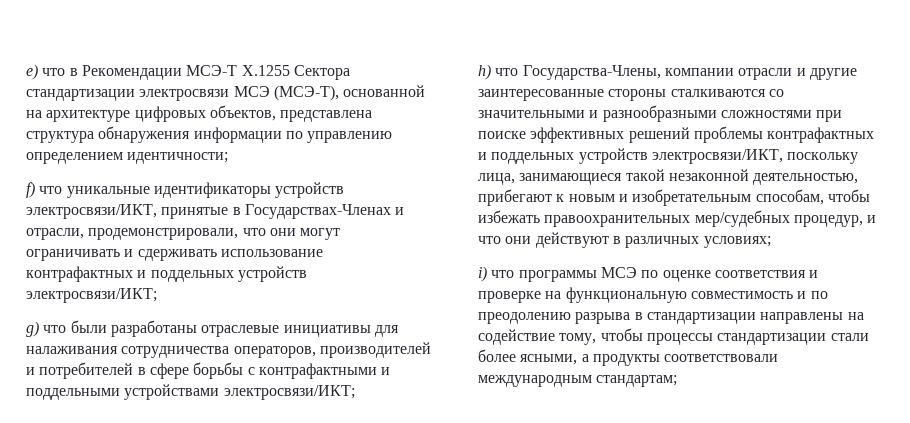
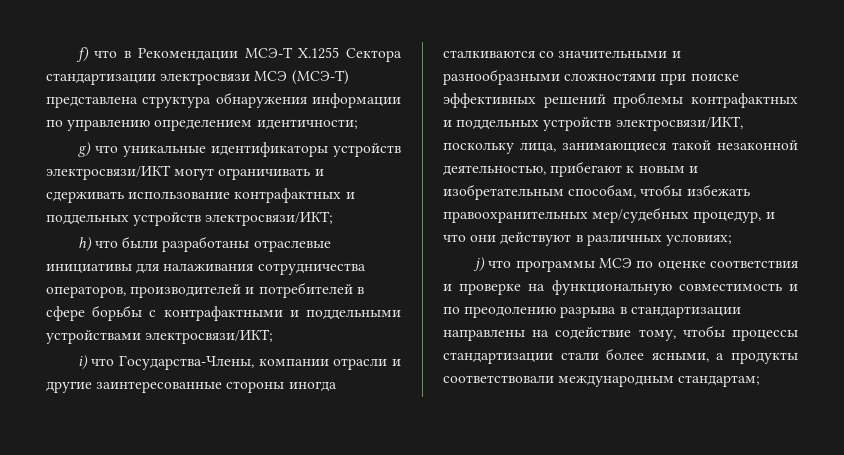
- e) что в Рекомендации МСЭ-Т X.1255 Сектора стандартизации электросвязи МСЭ (МСЭ-Т), основанной на архитектуре цифровых объектов, представлена структура обнаружения информации по управлению определением идентичности;
+ f) что в Рекомендации МСЭ-Т X.1255 Сектора стандартизации электросвязи МСЭ (МСЭ-Т) представлена структура обнаружения информации по управлению определением идентичности;
- f) что уникальные идентификаторы устройств электросвязи/ИКТ, принятые в Государствах-Членах и отрасли, продемонстрировали, что они могут ограничивать и сдерживать использование контрафактных и поддельных устройств электросвязи/ИКТ;
+ g) что уникальные идентификаторы устройств электросвязи/ИКТ могут ограничивать и сдерживать использование контрафактных и поддельных устройств электросвязи/ИКТ;
- g) что были разработаны отраслевые инициативы для налаживания сотрудничества операторов, производителей и потребителей в сфере борьбы с контрафактными и поддельными устройствами электросвязи/ИКТ;
+ h) что были разработаны отраслевые инициативы для налаживания сотрудничества операторов, производителей и потребителей в сфере борьбы с контрафактными и поддельными устройствами электросвязи/ИКТ;
- h) что Государства-Члены, компании отрасли и другие заинтересованные стороны сталкиваются со значительными и разнообразными сложностями при поиске эффективных решений проблемы контрафактных и поддельных устройств электросвязи/ИКТ, поскольку лица, занимающиеся такой незаконной деятельностью, прибегают к новым и изобретательным способам, чтобы избежать правоохранительных мер/судебных процедур, и что они действуют в различных условиях;
+ i) что Государства-Члены, компании отрасли и другие заинтересованные стороны иногда сталкиваются со значительными и разнообразными сложностями при поиске эффективных решений проблемы контрафактных и поддельных устройств электросвязи/ИКТ, поскольку лица, занимающиеся такой незаконной деятельностью, прибегают к новым и изобретательным способам, чтобы избежать правоохранительных мер/судебных процедур, и что они действуют в различных условиях;
- i) что программы МСЭ по оценке соответствия и проверке на функциональную совместимость и по преодолению разрыва в стандартизации направлены на содействие тому, чтобы процессы стандартизации стали более ясными, а продукты соответствовали международным стандартам;
+ j) что программы МСЭ по оценке соответствия и проверке на функциональную совместимость и по преодолению разрыва в стандартизации направлены на содействие тому, чтобы процессы стандартизации стали более ясными, а продукты соответствовали международным стандартам;

